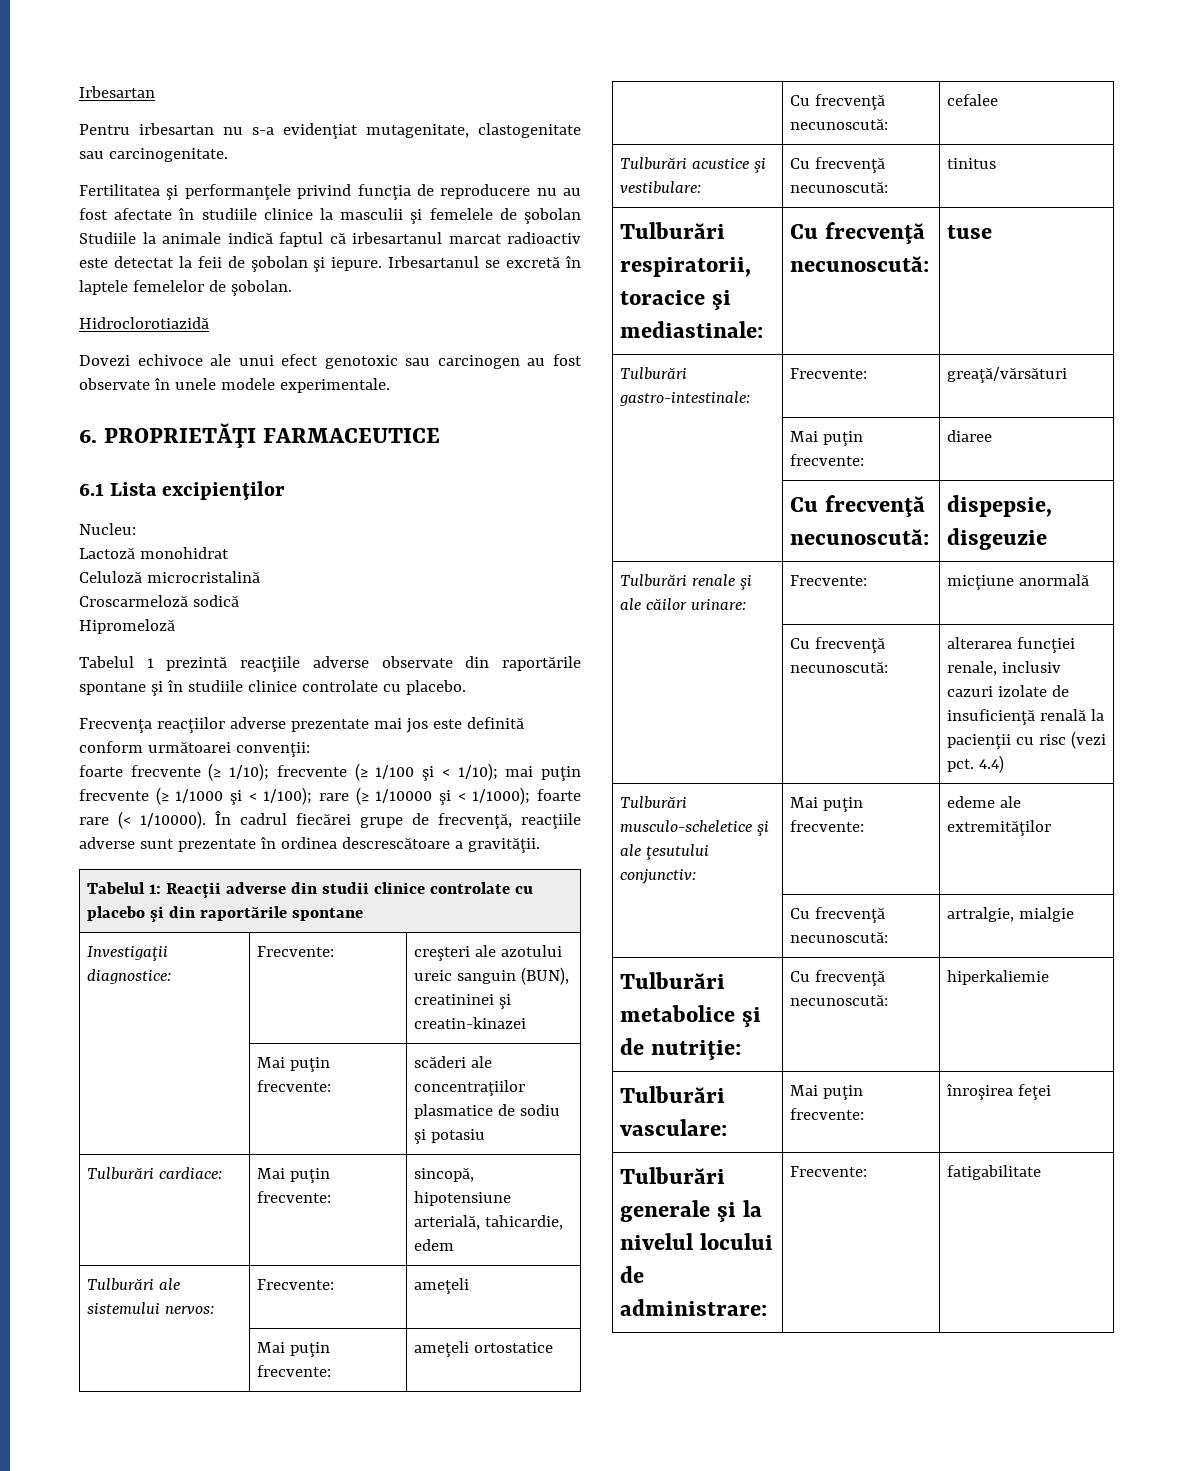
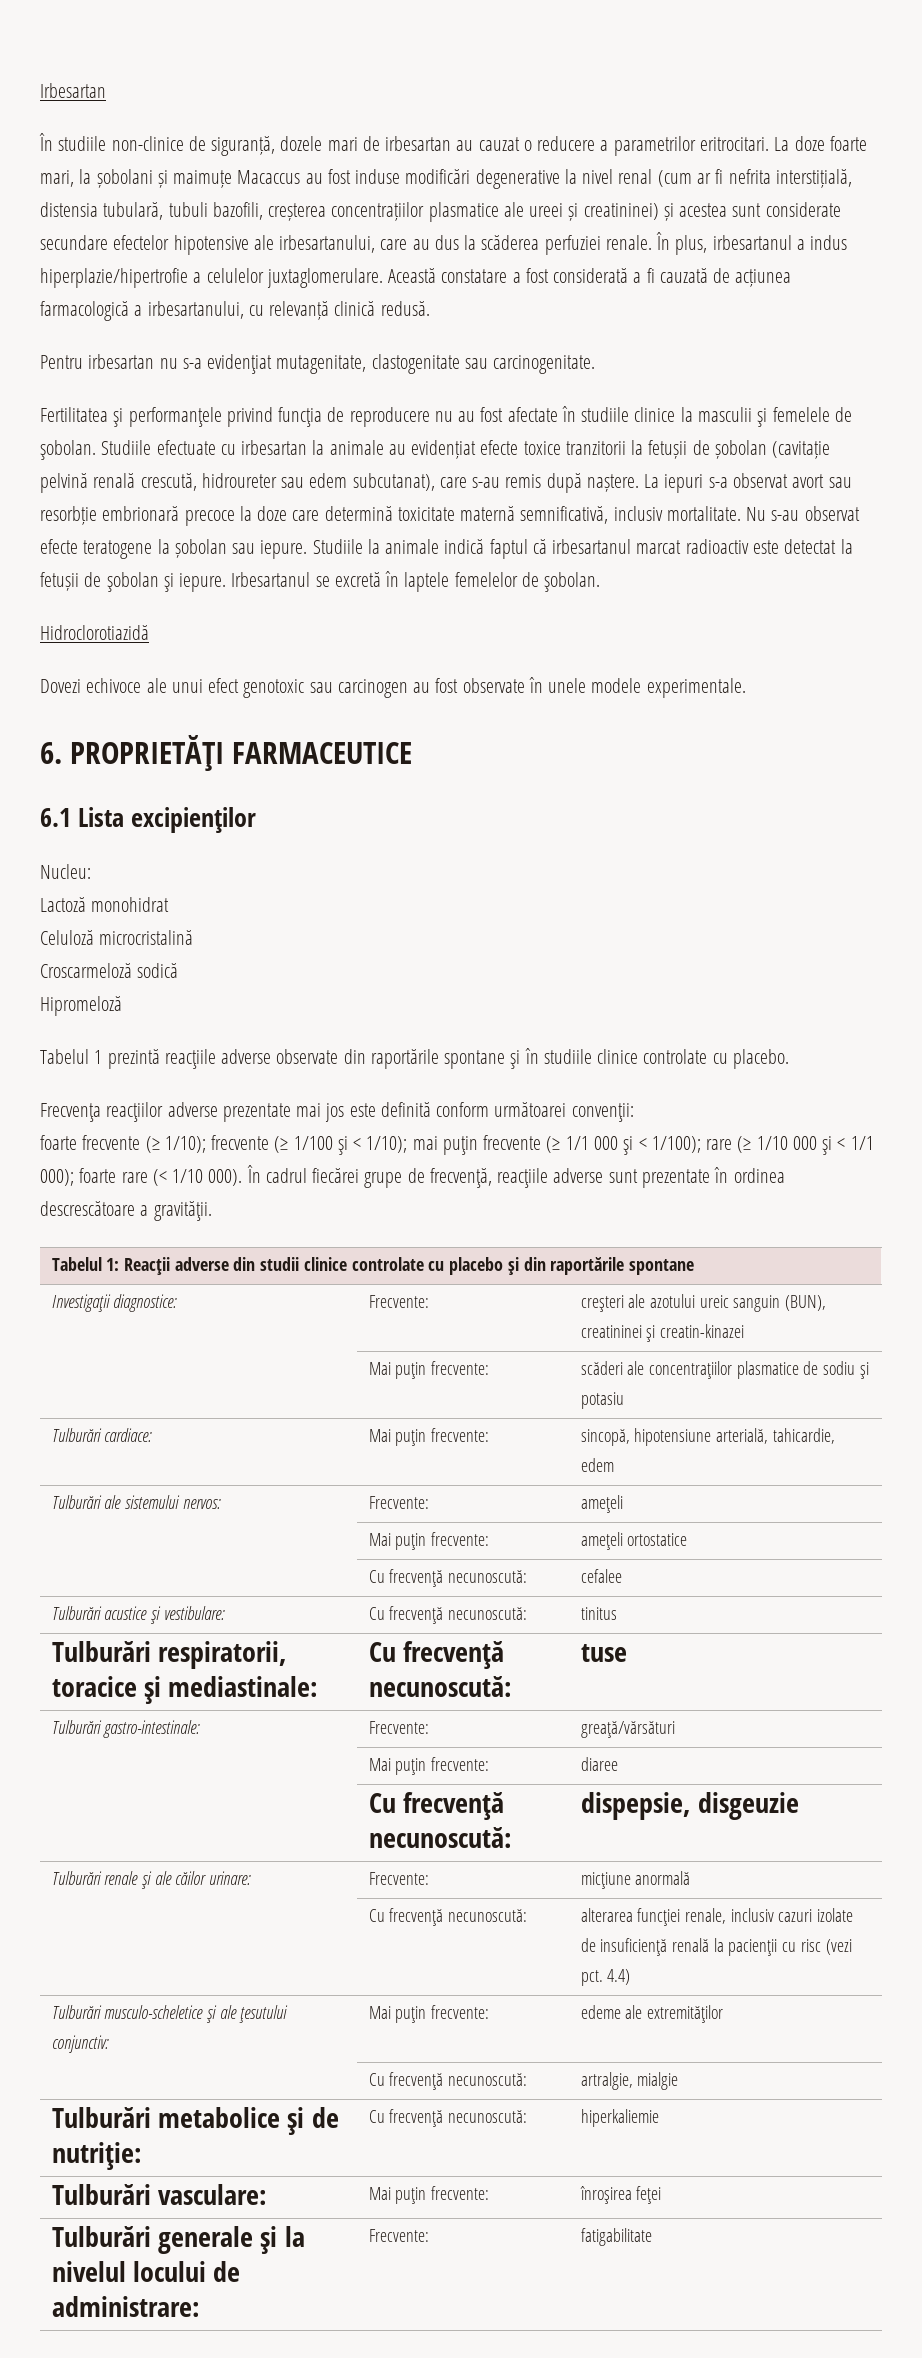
+ În studiile non-clinice de siguranță, dozele mari de irbesartan au cauzat o reducere a parametrilor eritrocitari. La doze foarte mari, la șobolani și maimuțe Macaccus au fost induse modificări degenerative la nivel renal (cum ar fi nefrita interstițială, distensia tubulară, tubuli bazofili, creșterea concentrațiilor plasmatice ale ureei și creatininei) și acestea sunt considerate secundare efectelor hipotensive ale irbesartanului, care au dus la scăderea perfuziei renale. În plus, irbesartanul a indus hiperplazie/hipertrofie a celulelor juxtaglomerulare. Această constatare a fost considerată a fi cauzată de acțiunea farmacologică a irbesartanului, cu relevanță clinică redusă.
- Fertilitatea şi performanţele privind funcţia de reproducere nu au fost afectate în studiile clinice la masculii şi femelele de şobolan Studiile la animale indică faptul că irbesartanul marcat radioactiv este detectat la feii de şobolan şi iepure.
+ Fertilitatea şi performanţele privind funcţia de reproducere nu au fost afectate în studiile clinice la masculii şi femelele de şobolan. Studiile efectuate cu irbesartan la animale au evidențiat efecte toxice tranzitorii la fetușii de șobolan (cavitație pelvină renală crescută, hidroureter sau edem subcutanat), care s-au remis după naștere. La iepuri s-a observat avort sau resorbție embrionară precoce la doze care determină toxicitate maternă semnificativă, inclusiv mortalitate. Nu s-au observat efecte teratogene la șobolan sau iepure. Studiile la animale indică faptul că irbesartanul marcat radioactiv este detectat la fetușii de şobolan şi iepure.
- foarte frecvente (≥ 1/10); frecvente (≥ 1/100 şi < 1/10); mai puţin frecvente (≥ 1/1000 şi < 1/100); rare (≥ 1/10000 şi < 1/1000); foarte rare (< 1/10000).
+ foarte frecvente (≥ 1/10); frecvente (≥ 1/100 şi < 1/10); mai puţin frecvente (≥ 1/1 000 şi < 1/100); rare (≥ 1/10 000 şi < 1/1 000); foarte rare (< 1/10 000).

